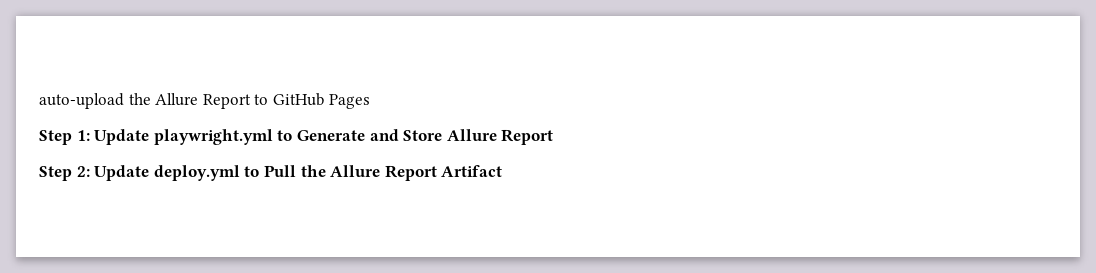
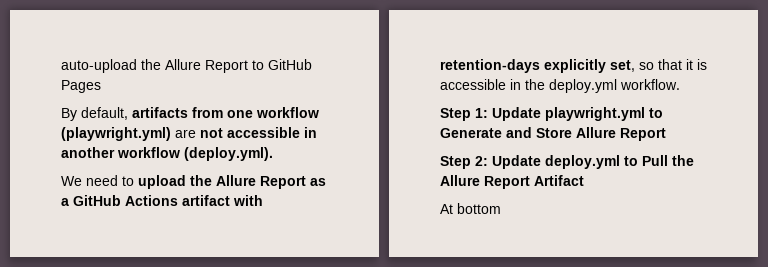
+ By default, artifacts from one workflow (playwright.yml) are not accessible in another workflow (deploy.yml).
+ We need to upload the Allure Report as a GitHub Actions artifact with retention-days explicitly set, so that it is accessible in the deploy.yml workflow.
+ At bottom

